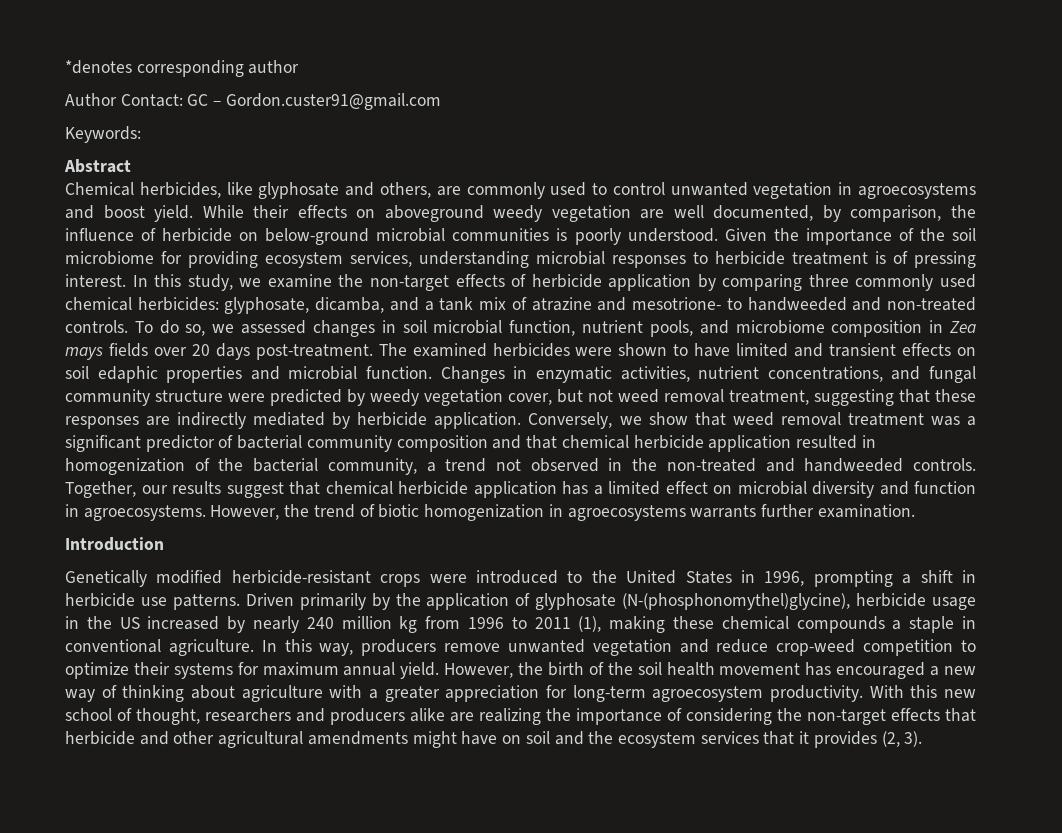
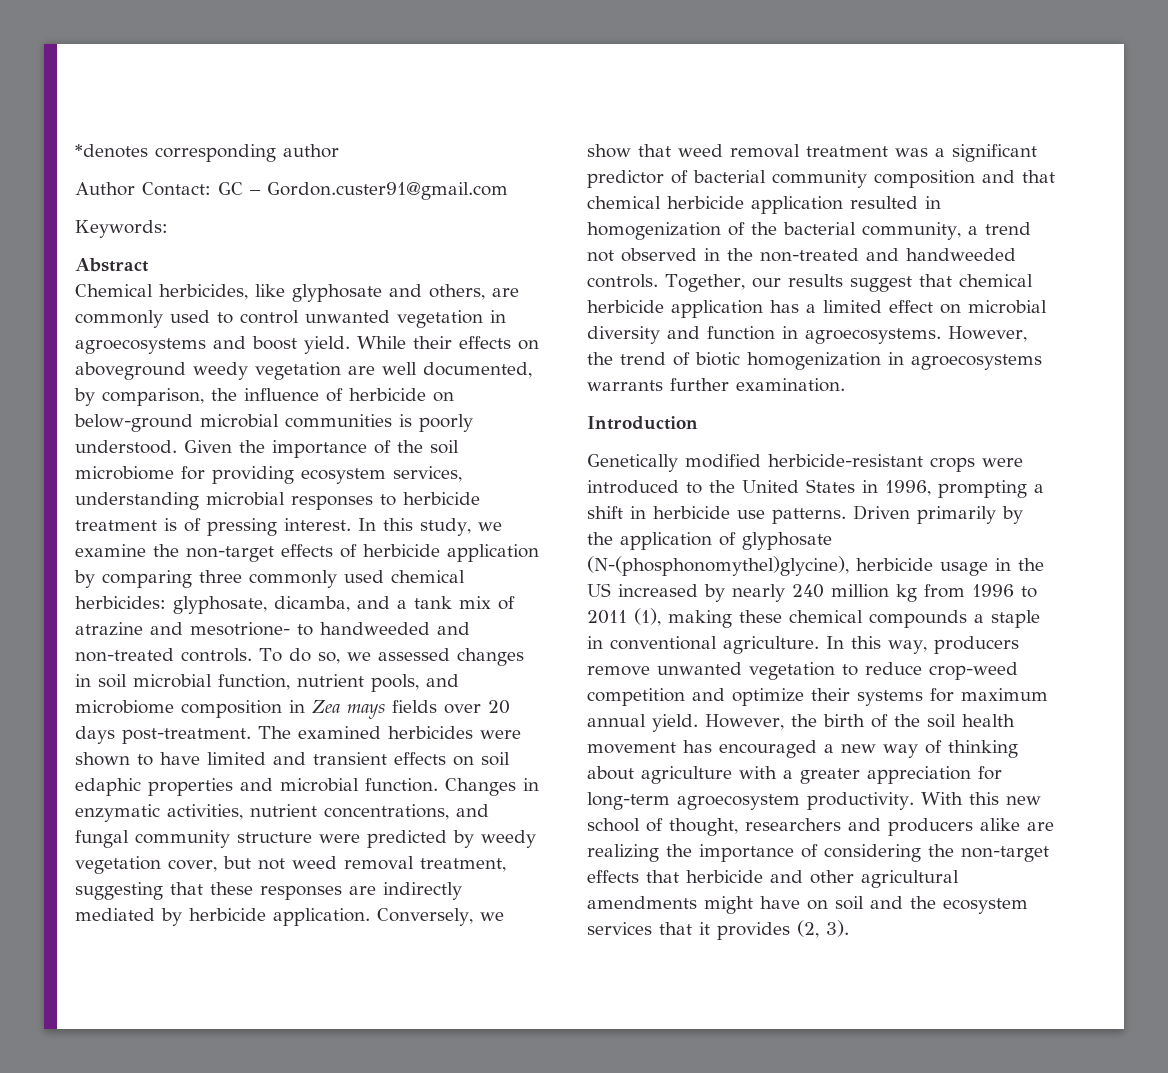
- In this way, producers remove unwanted vegetation and reduce crop-weed competition to optimize their systems for maximum annual yield.
+ In this way, producers remove unwanted vegetation to reduce crop-weed competition and optimize their systems for maximum annual yield.

